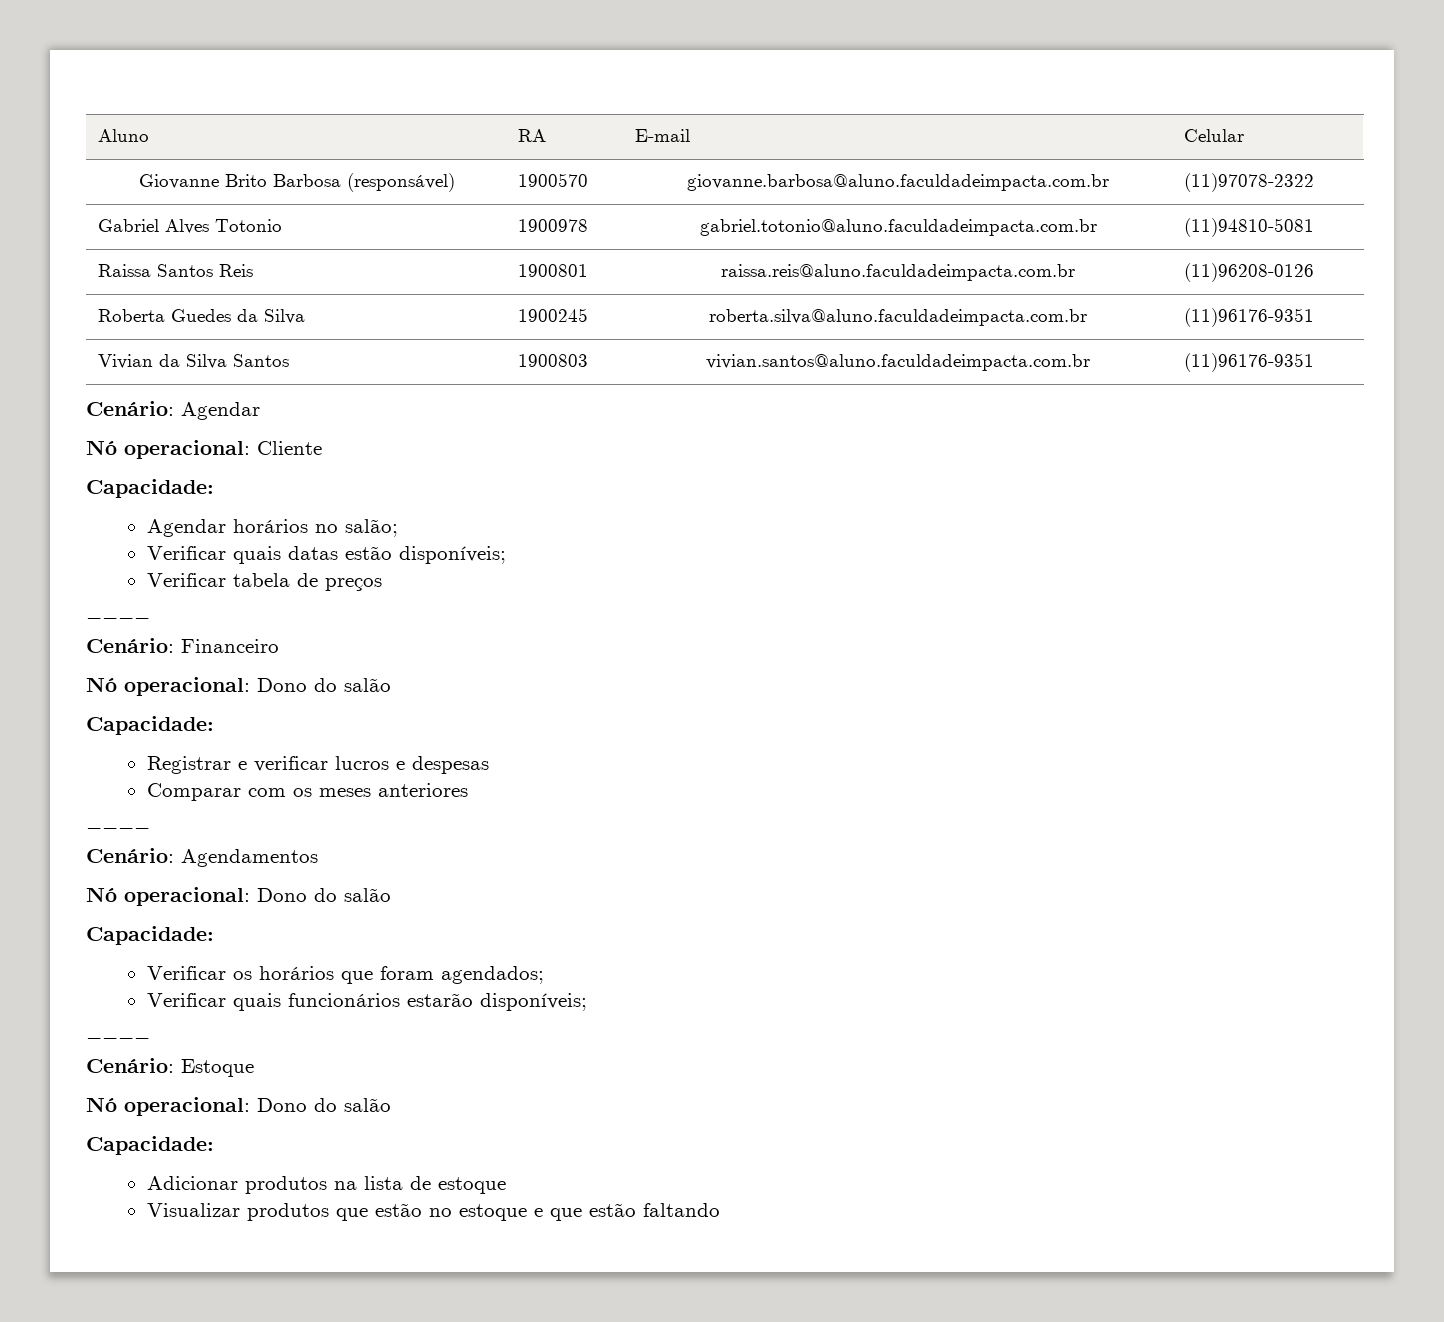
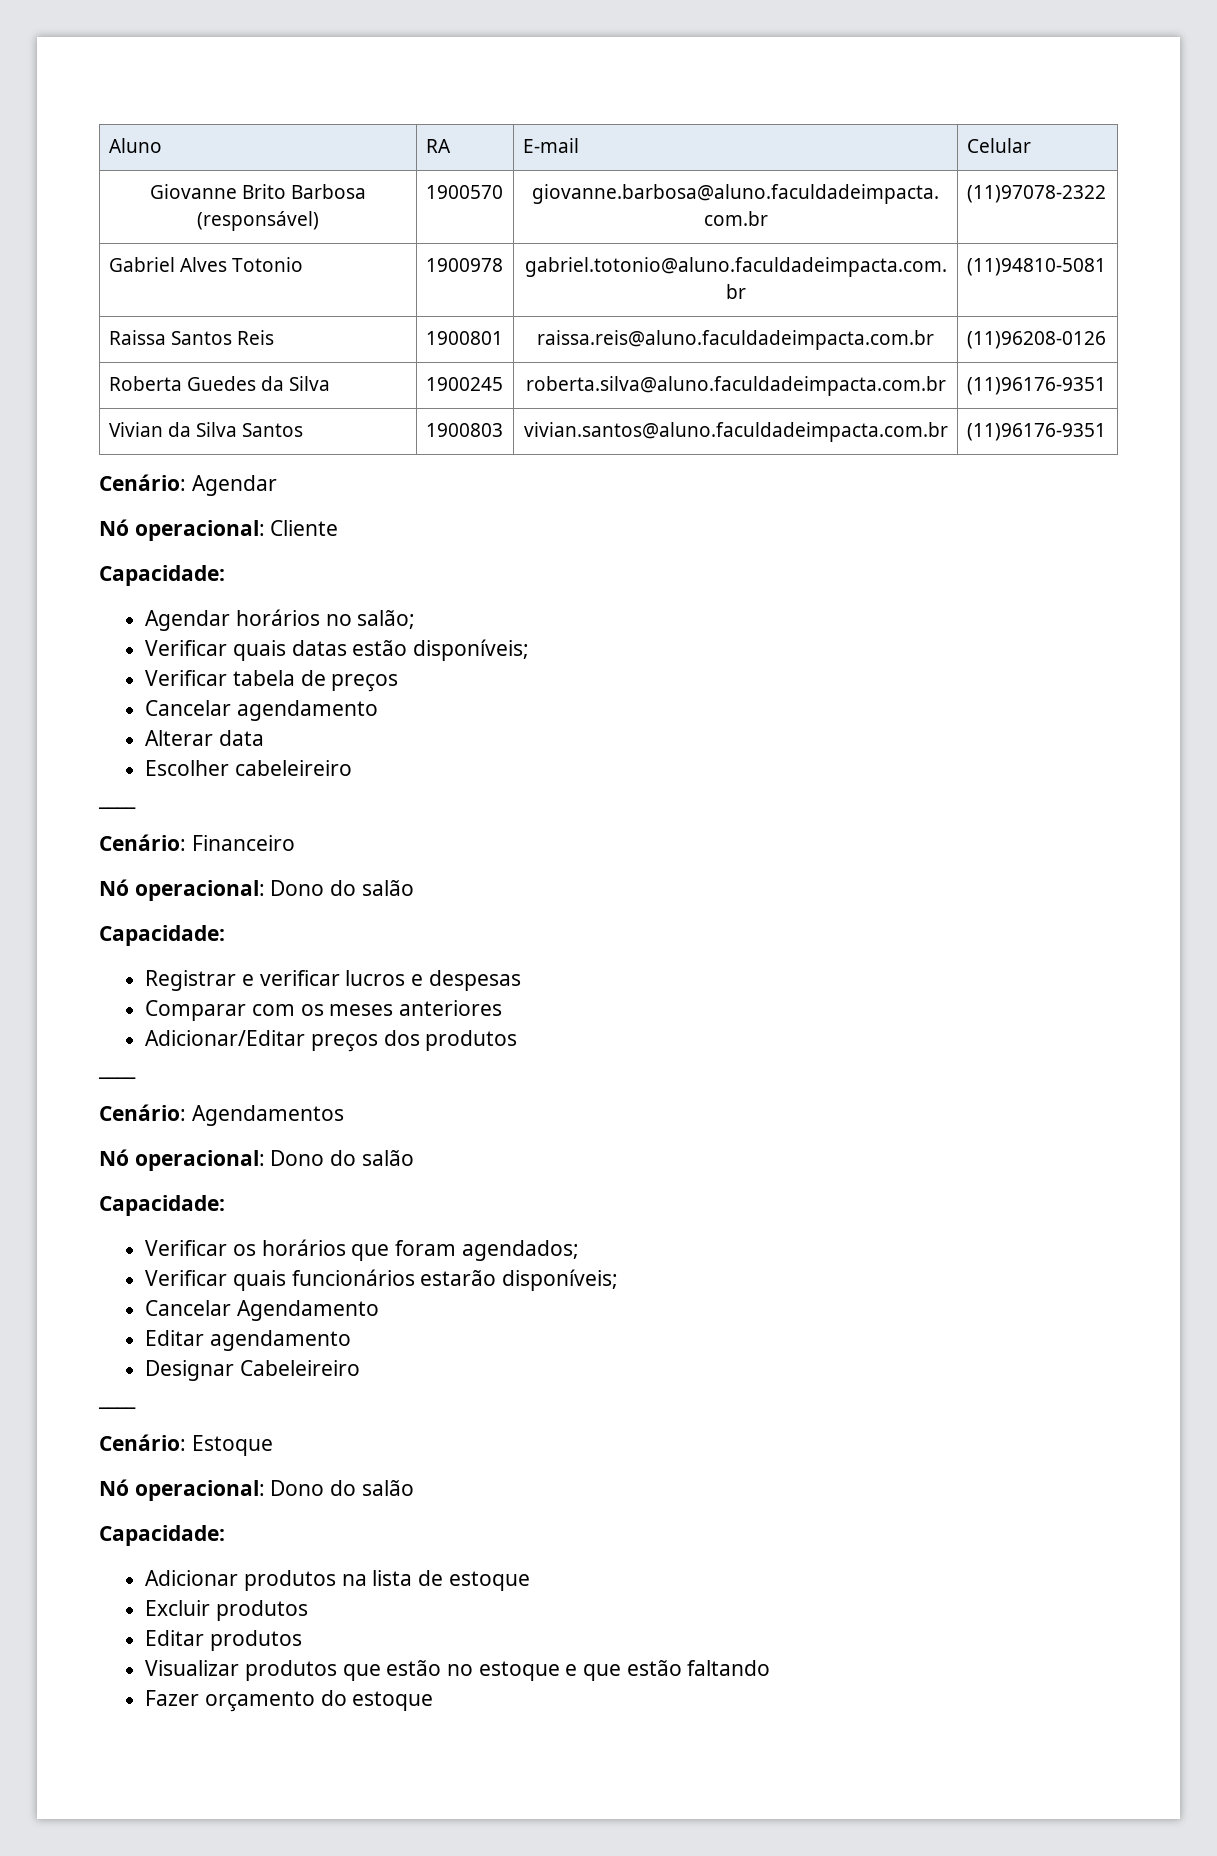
+ Cancelar agendamento
+ Alterar data
+ Escolher cabeleireiro
+ Adicionar/Editar preços dos produtos
+ Cancelar Agendamento
+ Editar agendamento
+ Designar Cabeleireiro
+ Excluir produtos
+ Editar produtos
+ Fazer orçamento do estoque

